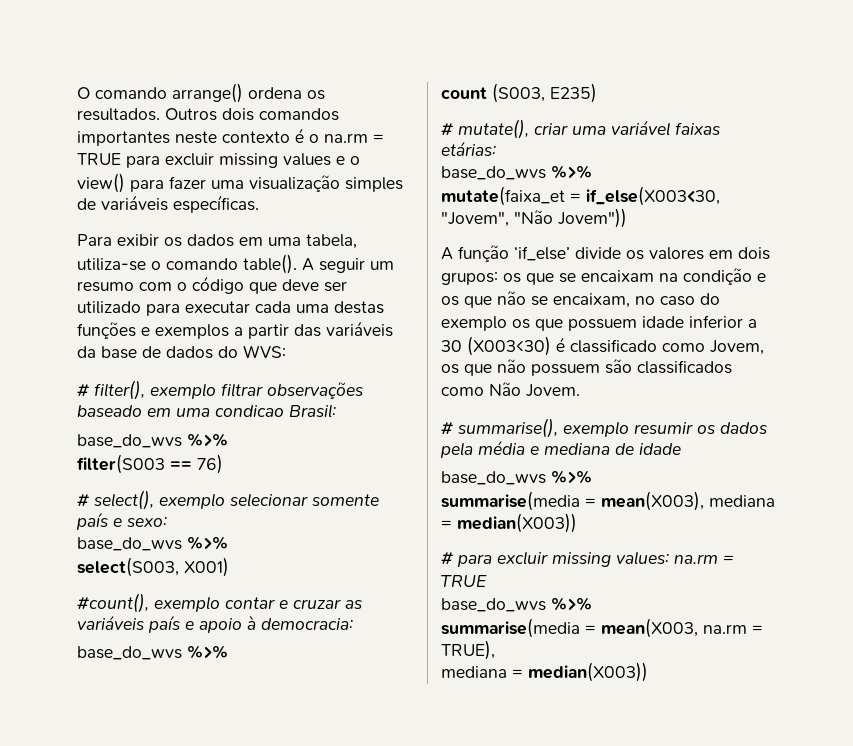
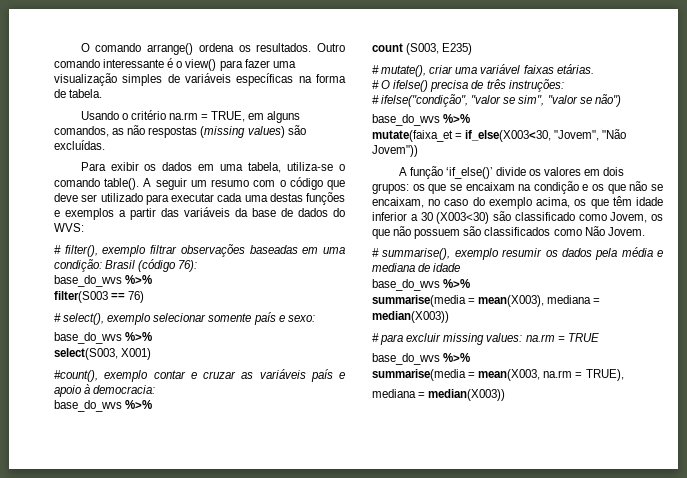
- Outros dois comandos importantes neste contexto é o na.rm = TRUE para excluir missing values e o view() para fazer uma visualização simples de variáveis específicas.
+ Outro comando interessante é o view() para fazer uma visualização simples de variáveis específicas na forma de tabela.
+ Usando o critério na.rm = TRUE, em alguns comandos, as não respostas (missing values) são excluídas.
- # filter(), exemplo filtrar observações baseado em uma condicao Brasil:
+ # filter(), exemplo filtrar observações baseadas em uma condição: Brasil (código 76):
- # mutate(), criar uma variável faixas etárias:
+ # mutate(), criar uma variável faixas etárias.
+ # O ifelse() precisa de três instruções:
+ # ifelse("condição", "valor se sim", "valor se não")
- A função ‘if_else’ divide os valores em dois grupos: os que se encaixam na condição e os que não se encaixam, no caso do exemplo os que possuem idade inferior a 30 (X003<30) é classificado como Jovem, os que não possuem são classificados como Não Jovem.
+ A função ‘if_else()’ divide os valores em dois grupos: os que se encaixam na condição e os que não se encaixam, no caso do exemplo acima, os que têm idade inferior a 30 (X003<30) são classificado como Jovem, os que não possuem são classificados como Não Jovem.

